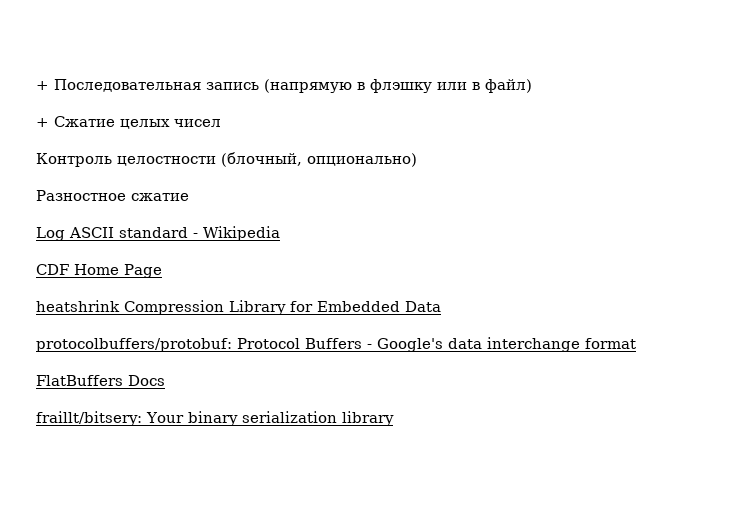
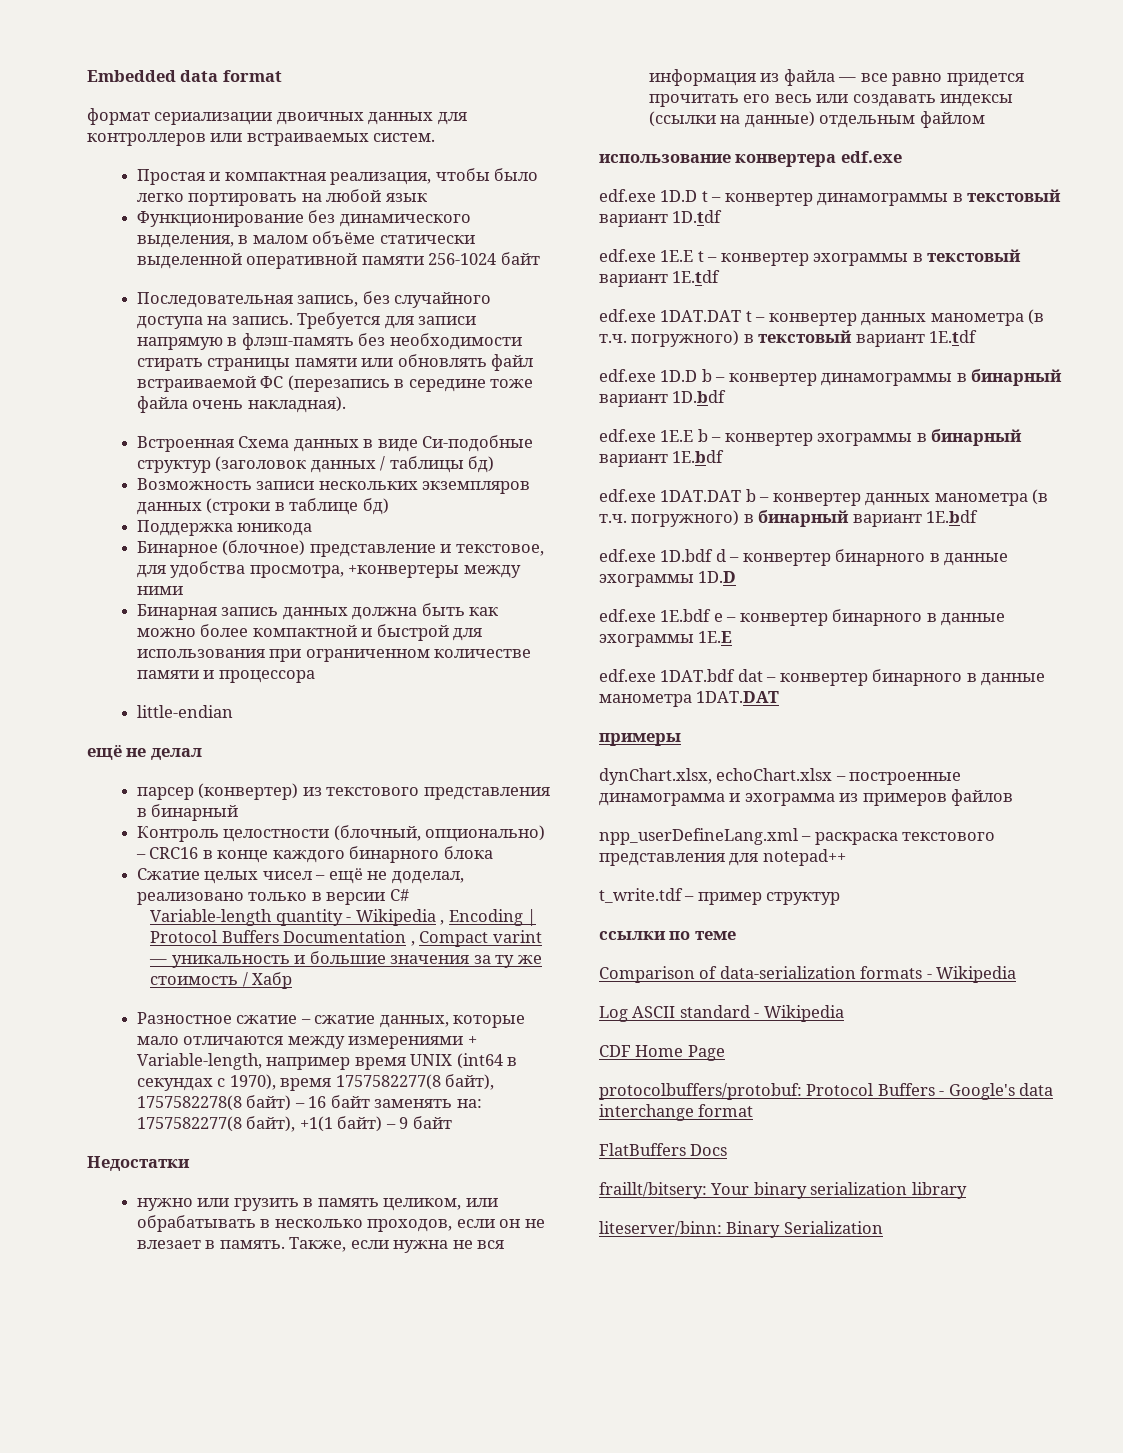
- + Последовательная запись (напрямую в флэшку или в файл)
- + Сжатие целых чисел
- Контроль целостности (блочный, опционально)
- Разностное сжатие
+ Embedded data format
+ формат сериализации двоичных данных для контроллеров или встраиваемых систем.
+ Простая и компактная реализация, чтобы было легко портировать на любой язык
+ Функционирование без динамического выделения, в малом объёме статически выделенной оперативной памяти 256-1024 байт
+ Последовательная запись, без случайного доступа на запись. Требуется для записи напрямую в флэш-память без необходимости стирать страницы памяти или обновлять файл встраиваемой ФС (перезапись в середине тоже файла очень накладная).
+ Встроенная Схема данных в виде Си-подобные структур (заголовок данных / таблицы бд)
+ Возможность записи нескольких экземпляров данных (строки в таблице бд)
+ Поддержка юникода
+ Бинарное (блочное) представление и текстовое, для удобства просмотра, +конвертеры между ними
+ Бинарная запись данных должна быть как можно более компактной и быстрой для использования при ограниченном количестве памяти и процессора
+ little-endian
+ ещё не делал
+ парсер (конвертер) из текстового представления в бинарный
+ Контроль целостности (блочный, опционально) – CRC16 в конце каждого бинарного блока
+ Сжатие целых чисел – ещё не доделал, реализовано только в версии C#
+ Variable-length quantity - Wikipedia , Encoding | Protocol Buffers Documentation , Compact varint — уникальность и большие значения за ту же стоимость / Хабр
+ Разностное сжатие – сжатие данных, которые мало отличаются между измерениями + Variable-length, например время UNIX (int64 в секундах c 1970), время 1757582277(8 байт), 1757582278(8 байт) – 16 байт заменять на: 1757582277(8 байт), +1(1 байт) – 9 байт
+ Недостатки
+ нужно или грузить в память целиком, или обрабатывать в несколько проходов, если он не влезает в память. Также, если нужна не вся информация из файла — все равно придется прочитать его весь или создавать индексы (ссылки на данные) отдельным файлом
+ использование конвертера edf.exe
+ edf.exe 1D.D t – конвертер динамограммы в текстовый вариант 1D.tdf
+ edf.exe 1E.E t – конвертер эхограммы в текстовый вариант 1E.tdf
+ edf.exe 1DAT.DAT t – конвертер данных манометра (в т.ч. погружного) в текстовый вариант 1E.tdf
+ edf.exe 1D.D b – конвертер динамограммы в бинарный вариант 1D.bdf
+ edf.exe 1E.E b – конвертер эхограммы в бинарный вариант 1E.bdf
+ edf.exe 1DAT.DAT b – конвертер данных манометра (в т.ч. погружного) в бинарный вариант 1E.bdf
+ edf.exe 1D.bdf d – конвертер бинарного в данные эхограммы 1D.D
+ edf.exe 1E.bdf e – конвертер бинарного в данные эхограммы 1E.E
+ edf.exe 1DAT.bdf dat – конвертер бинарного в данные манометра 1DAT.DAT
+ примеры
+ dynChart.xlsx, echoChart.xlsx – построенные динамограмма и эхограмма из примеров файлов
+ npp_userDefineLang.xml – раскраска текстового представления для notepad++
+ t_write.tdf – пример структур
+ ссылки по теме
+ Comparison of data-serialization formats - Wikipedia
- heatshrink Compression Library for Embedded Data
+ liteserver/binn: Binary Serialization

